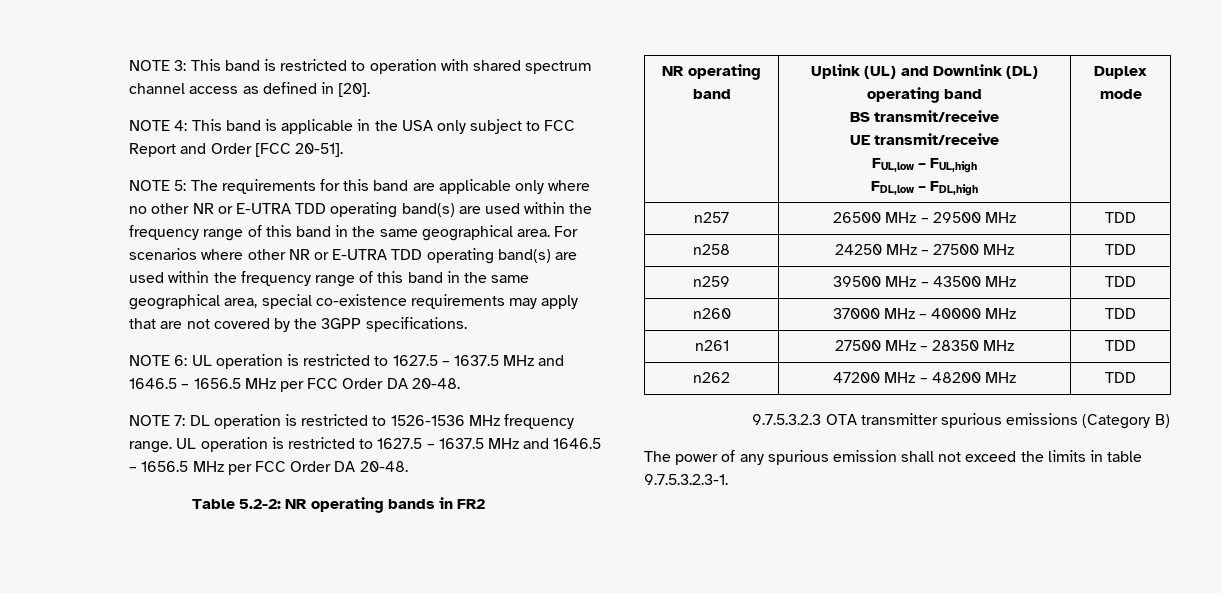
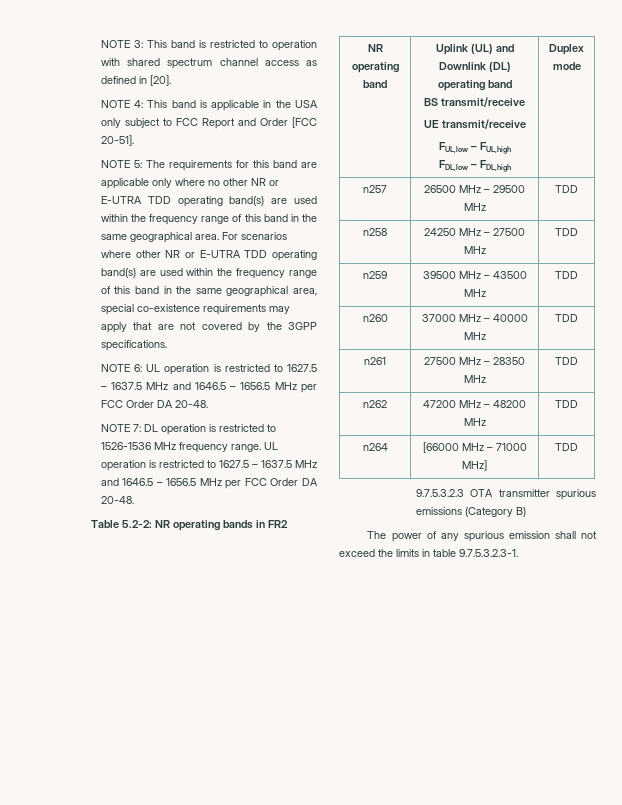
+ n264 | [66000 MHz – 71000 MHz] | TDD

